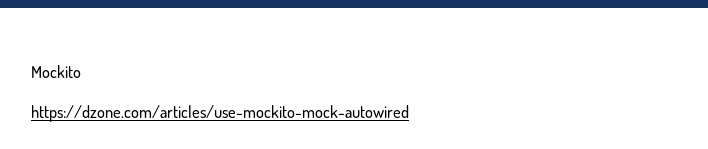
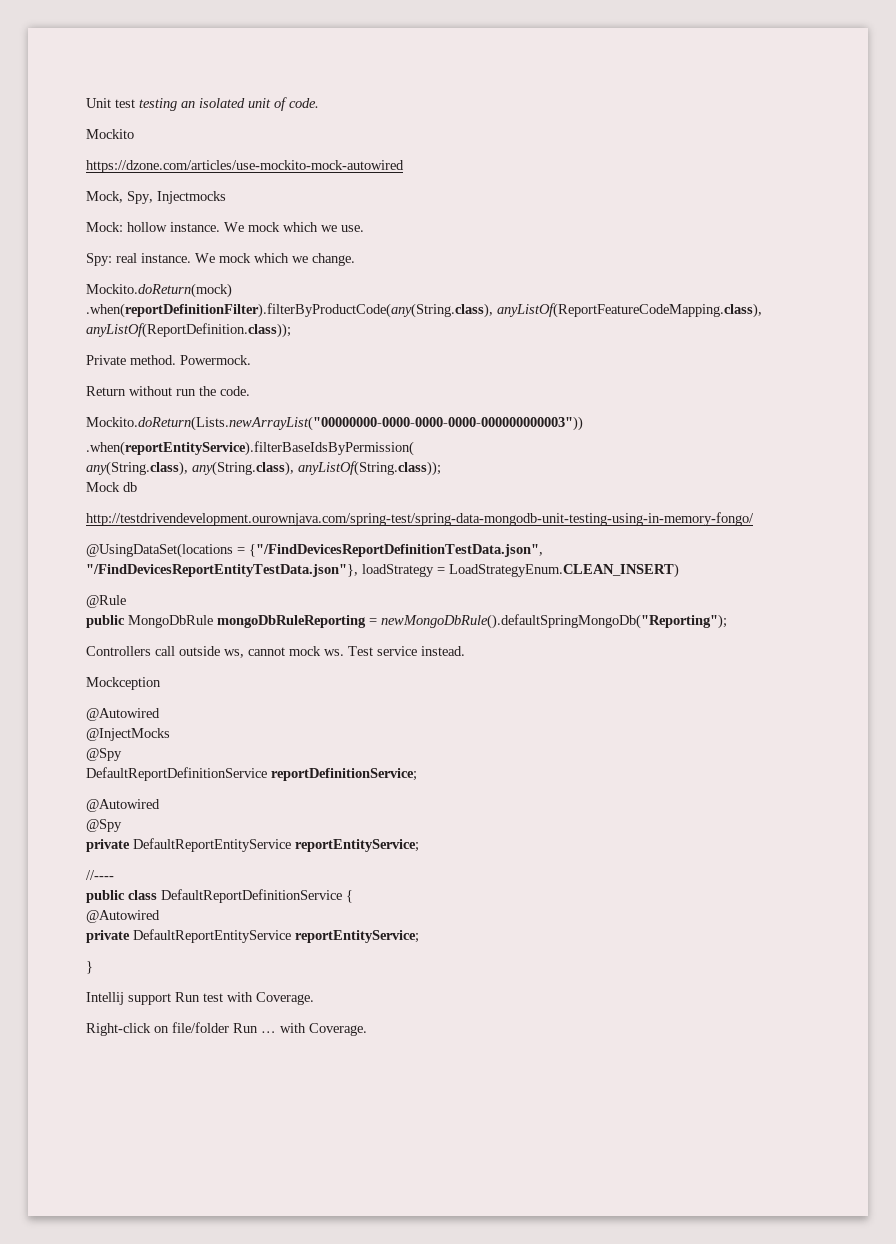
+ Unit test testing an isolated unit of code.
  Mockito
  https://dzone.com/articles/use-mockito-mock-autowired
+ Mock, Spy, Injectmocks
+ Mock: hollow instance. We mock which we use.
+ Spy: real instance. We mock which we change.
+ Mockito.doReturn(mock)
+ .when(reportDefinitionFilter).filterByProductCode(any(String.class), anyListOf(ReportFeatureCodeMapping.class), anyListOf(ReportDefinition.class));
+ Private method. Powermock.
+ Return without run the code.
+ Mockito.doReturn(Lists.newArrayList("00000000-0000-0000-0000-000000000003"))
+ .when(reportEntityService).filterBaseIdsByPermission(
+ any(String.class), any(String.class), anyListOf(String.class));
+ Mock db
+ http://testdrivendevelopment.ourownjava.com/spring-test/spring-data-mongodb-unit-testing-using-in-memory-fongo/
+ @UsingDataSet(locations = {"/FindDevicesReportDefinitionTestData.json", "/FindDevicesReportEntityTestData.json"}, loadStrategy = LoadStrategyEnum.CLEAN_INSERT)
+ @Rule
+ public MongoDbRule mongoDbRuleReporting = newMongoDbRule().defaultSpringMongoDb("Reporting");
+ Controllers call outside ws, cannot mock ws. Test service instead.
+ Mockception
+ @Autowired
+ @InjectMocks
+ @Spy
+ DefaultReportDefinitionService reportDefinitionService;
+ @Autowired
+ @Spy
+ private DefaultReportEntityService reportEntityService;
+ //----
+ public class DefaultReportDefinitionService {
+ @Autowired
+ private DefaultReportEntityService reportEntityService;
+ }
+ Intellij support Run test with Coverage.
+ Right-click on file/folder Run … with Coverage.

